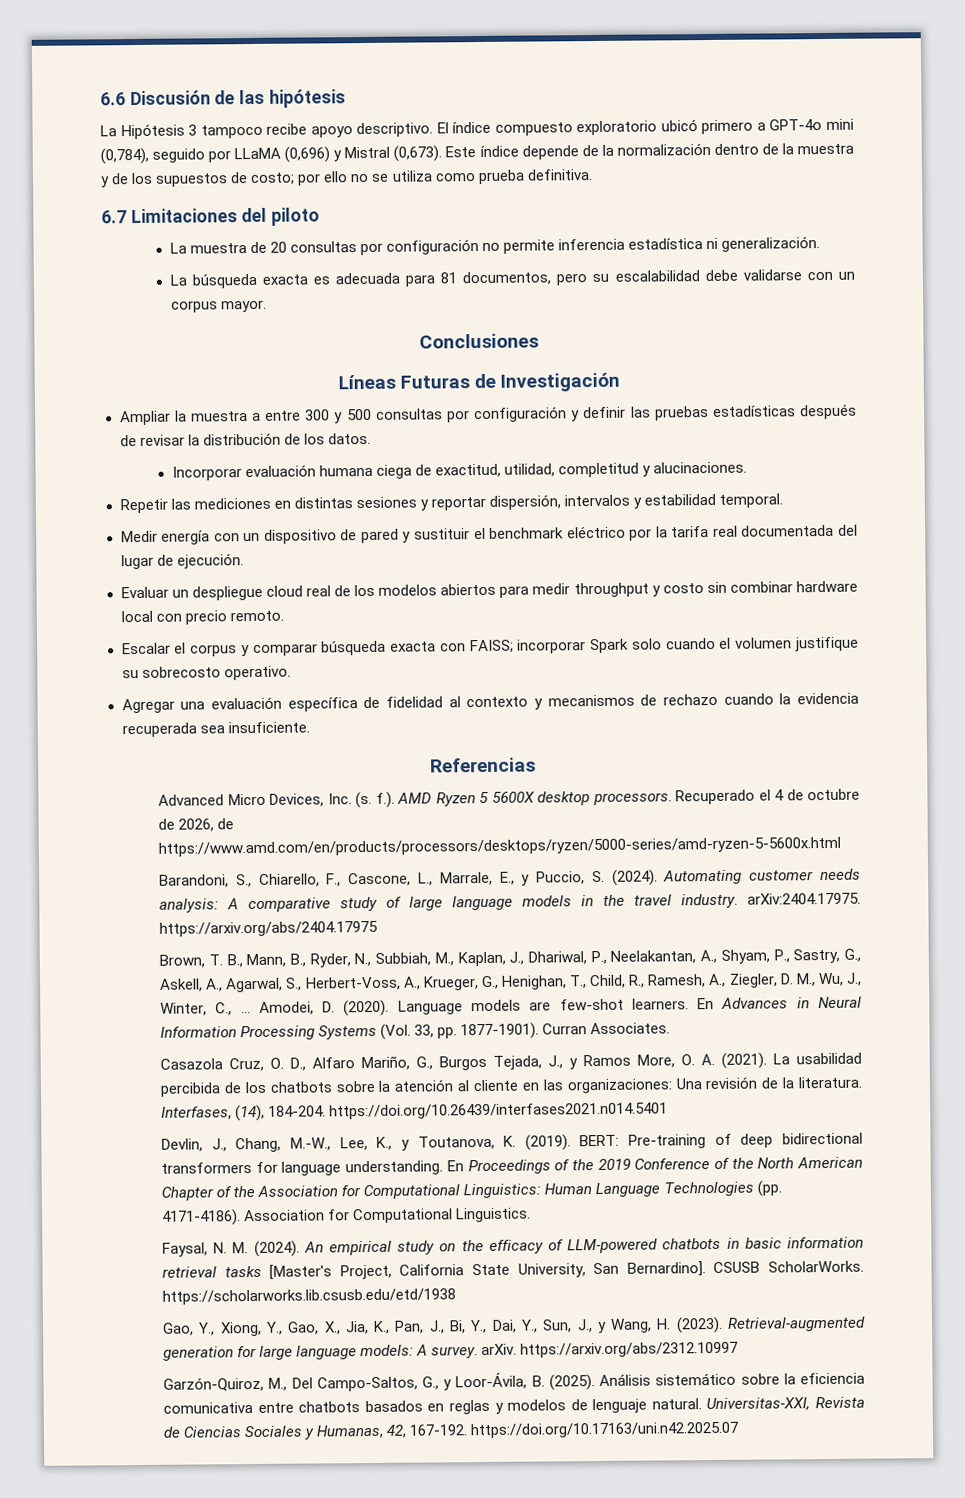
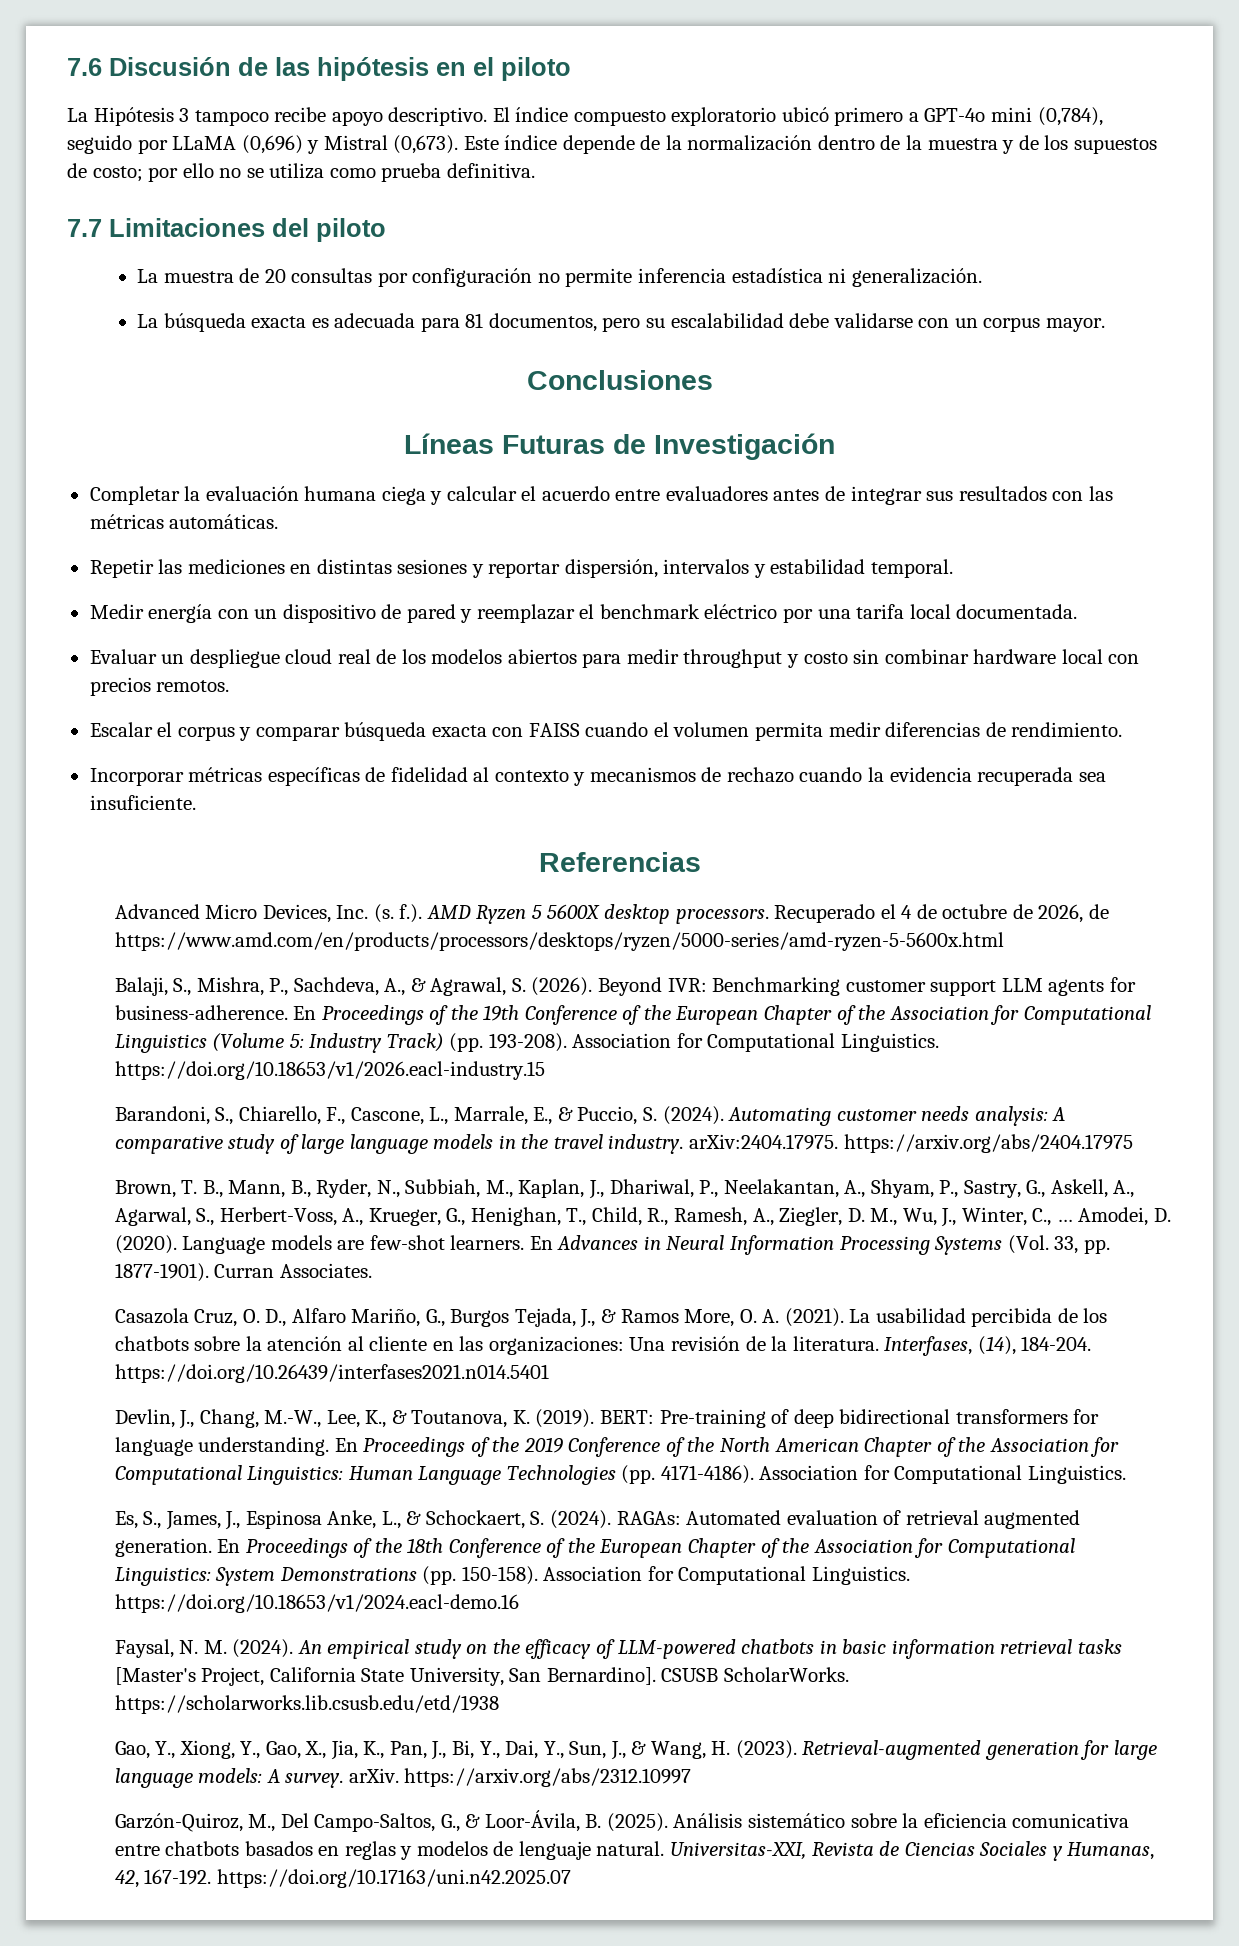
- 6.6 Discusión de las hipótesis
+ 7.6 Discusión de las hipótesis en el piloto
- 6.7 Limitaciones del piloto
+ 7.7 Limitaciones del piloto
- Ampliar la muestra a entre 300 y 500 consultas por configuración y definir las pruebas estadísticas después de revisar la distribución de los datos.
- Incorporar evaluación humana ciega de exactitud, utilidad, completitud y alucinaciones.
+ Completar la evaluación humana ciega y calcular el acuerdo entre evaluadores antes de integrar sus resultados con las métricas automáticas.
- Medir energía con un dispositivo de pared y sustituir el benchmark eléctrico por la tarifa real documentada del lugar de ejecución.
+ Medir energía con un dispositivo de pared y reemplazar el benchmark eléctrico por una tarifa local documentada.
- Evaluar un despliegue cloud real de los modelos abiertos para medir throughput y costo sin combinar hardware local con precio remoto.
+ Evaluar un despliegue cloud real de los modelos abiertos para medir throughput y costo sin combinar hardware local con precios remotos.
- Escalar el corpus y comparar búsqueda exacta con FAISS; incorporar Spark solo cuando el volumen justifique su sobrecosto operativo.
- Agregar una evaluación específica de fidelidad al contexto y mecanismos de rechazo cuando la evidencia recuperada sea insuficiente.
+ Escalar el corpus y comparar búsqueda exacta con FAISS cuando el volumen permita medir diferencias de rendimiento.
+ Incorporar métricas específicas de fidelidad al contexto y mecanismos de rechazo cuando la evidencia recuperada sea insuficiente.
+ Balaji, S., Mishra, P., Sachdeva, A., & Agrawal, S. (2026). Beyond IVR: Benchmarking customer support LLM agents for business-adherence. En Proceedings of the 19th Conference of the European Chapter of the Association for Computational Linguistics (Volume 5: Industry Track) (pp. 193-208). Association for Computational Linguistics. https://doi.org/10.18653/v1/2026.eacl-industry.15
- Barandoni, S., Chiarello, F., Cascone, L., Marrale, E., y Puccio, S. (2024).
+ Barandoni, S., Chiarello, F., Cascone, L., Marrale, E., & Puccio, S. (2024).
- Casazola Cruz, O. D., Alfaro Mariño, G., Burgos Tejada, J., y Ramos More, O. A. (2021).
+ Casazola Cruz, O. D., Alfaro Mariño, G., Burgos Tejada, J., & Ramos More, O. A. (2021).
- Devlin, J., Chang, M.-W., Lee, K., y Toutanova, K. (2019).
+ Devlin, J., Chang, M.-W., Lee, K., & Toutanova, K. (2019).
+ Es, S., James, J., Espinosa Anke, L., & Schockaert, S. (2024). RAGAs: Automated evaluation of retrieval augmented generation. En Proceedings of the 18th Conference of the European Chapter of the Association for Computational Linguistics: System Demonstrations (pp. 150-158). Association for Computational Linguistics. https://doi.org/10.18653/v1/2024.eacl-demo.16
- Gao, Y., Xiong, Y., Gao, X., Jia, K., Pan, J., Bi, Y., Dai, Y., Sun, J., y Wang, H. (2023).
+ Gao, Y., Xiong, Y., Gao, X., Jia, K., Pan, J., Bi, Y., Dai, Y., Sun, J., & Wang, H. (2023).
- Garzón-Quiroz, M., Del Campo-Saltos, G., y Loor-Ávila, B. (2025).
+ Garzón-Quiroz, M., Del Campo-Saltos, G., & Loor-Ávila, B. (2025).

